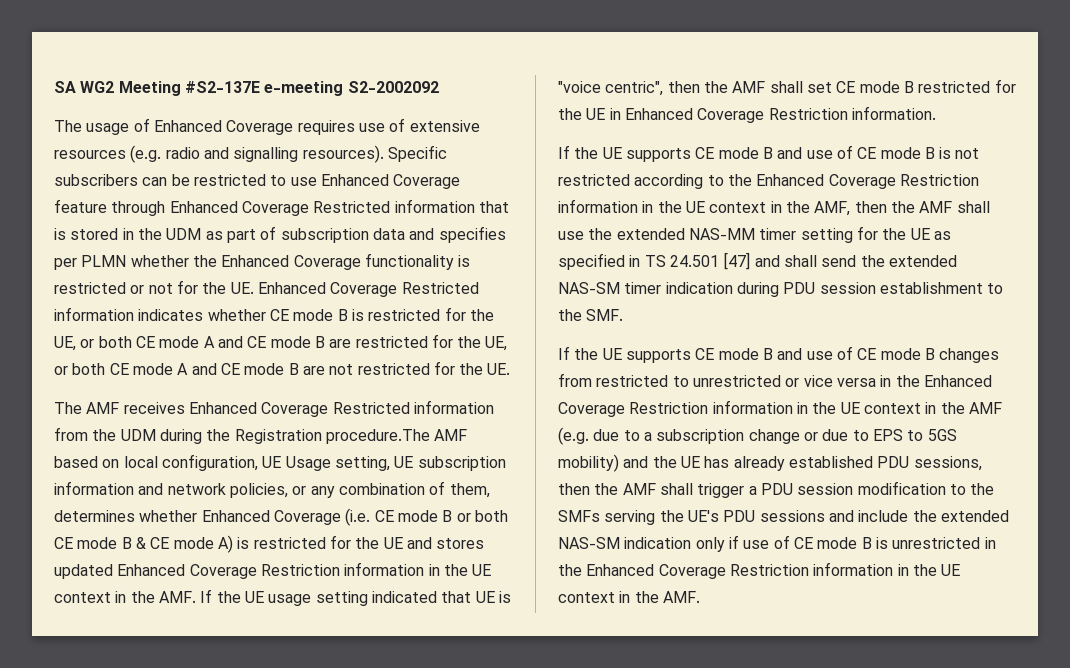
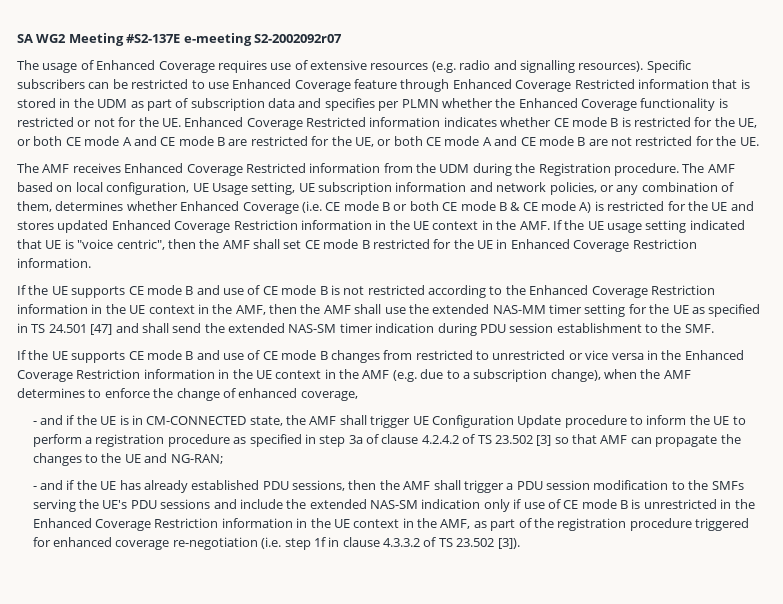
- SA WG2 Meeting #S2-137E e-meeting S2-2002092
+ SA WG2 Meeting #S2-137E e-meeting S2-2002092r07
- The AMF receives Enhanced Coverage Restricted information from the UDM during the Registration procedure.The AMF based on local configuration, UE Usage setting, UE subscription information and network policies, or any combination of them, determines whether Enhanced Coverage (i.e. CE mode B or both CE mode B & CE mode A) is restricted for the UE and stores updated Enhanced Coverage Restriction information in the UE context in the AMF. If the UE usage setting indicated that UE is "voice centric", then the AMF shall set CE mode B restricted for the UE in Enhanced Coverage Restriction information.
+ The AMF receives Enhanced Coverage Restricted information from the UDM during the Registration procedure. The AMF based on local configuration, UE Usage setting, UE subscription information and network policies, or any combination of them, determines whether Enhanced Coverage (i.e. CE mode B or both CE mode B & CE mode A) is restricted for the UE and stores updated Enhanced Coverage Restriction information in the UE context in the AMF. If the UE usage setting indicated that UE is "voice centric", then the AMF shall set CE mode B restricted for the UE in Enhanced Coverage Restriction information.
- If the UE supports CE mode B and use of CE mode B changes from restricted to unrestricted or vice versa in the Enhanced Coverage Restriction information in the UE context in the AMF (e.g. due to a subscription change or due to EPS to 5GS mobility) and the UE has already established PDU sessions, then the AMF shall trigger a PDU session modification to the SMFs serving the UE's PDU sessions and include the extended NAS-SM indication only if use of CE mode B is unrestricted in the Enhanced Coverage Restriction information in the UE context in the AMF.
+ If the UE supports CE mode B and use of CE mode B changes from restricted to unrestricted or vice versa in the Enhanced Coverage Restriction information in the UE context in the AMF (e.g. due to a subscription change), when the AMF determines to enforce the change of enhanced coverage,
+ - and if the UE is in CM-CONNECTED state, the AMF shall trigger UE Configuration Update procedure to inform the UE to perform a registration procedure as specified in step 3a of clause 4.2.4.2 of TS 23.502 [3] so that AMF can propagate the changes to the UE and NG-RAN;
+ - and if the UE has already established PDU sessions, then the AMF shall trigger a PDU session modification to the SMFs serving the UE's PDU sessions and include the extended NAS-SM indication only if use of CE mode B is unrestricted in the Enhanced Coverage Restriction information in the UE context in the AMF, as part of the registration procedure triggered for enhanced coverage re-negotiation (i.e. step 1f in clause 4.3.3.2 of TS 23.502 [3]).

